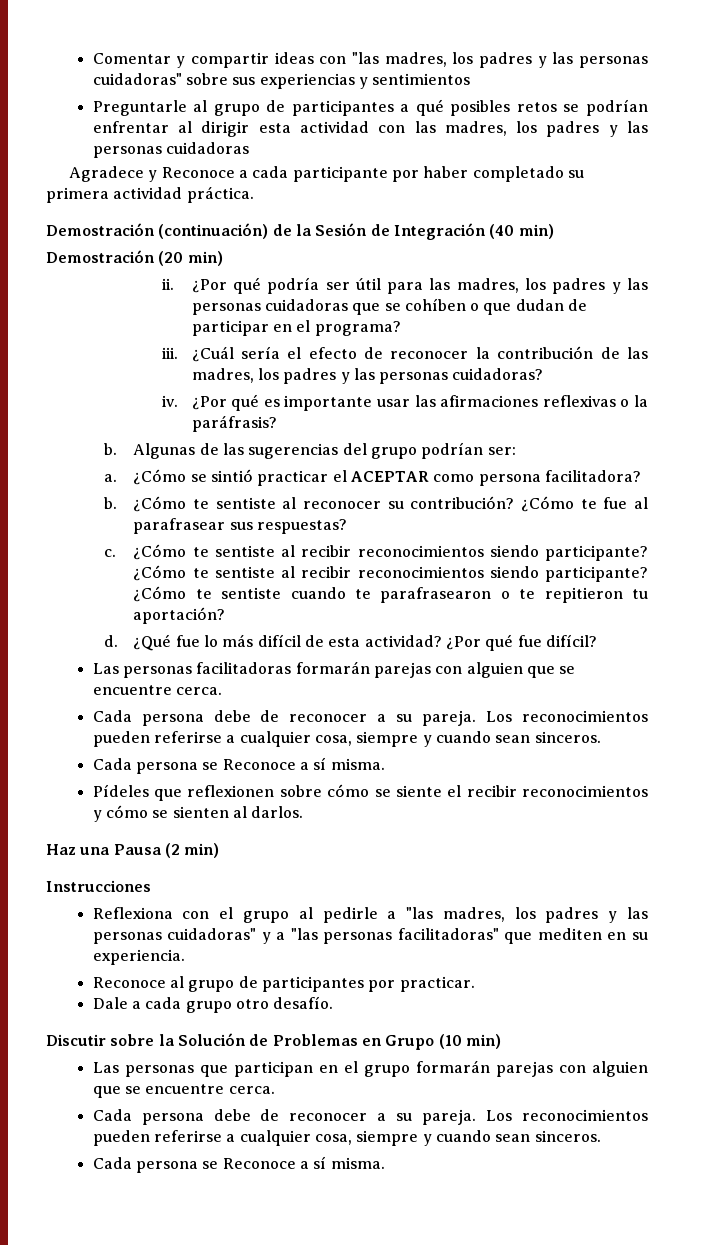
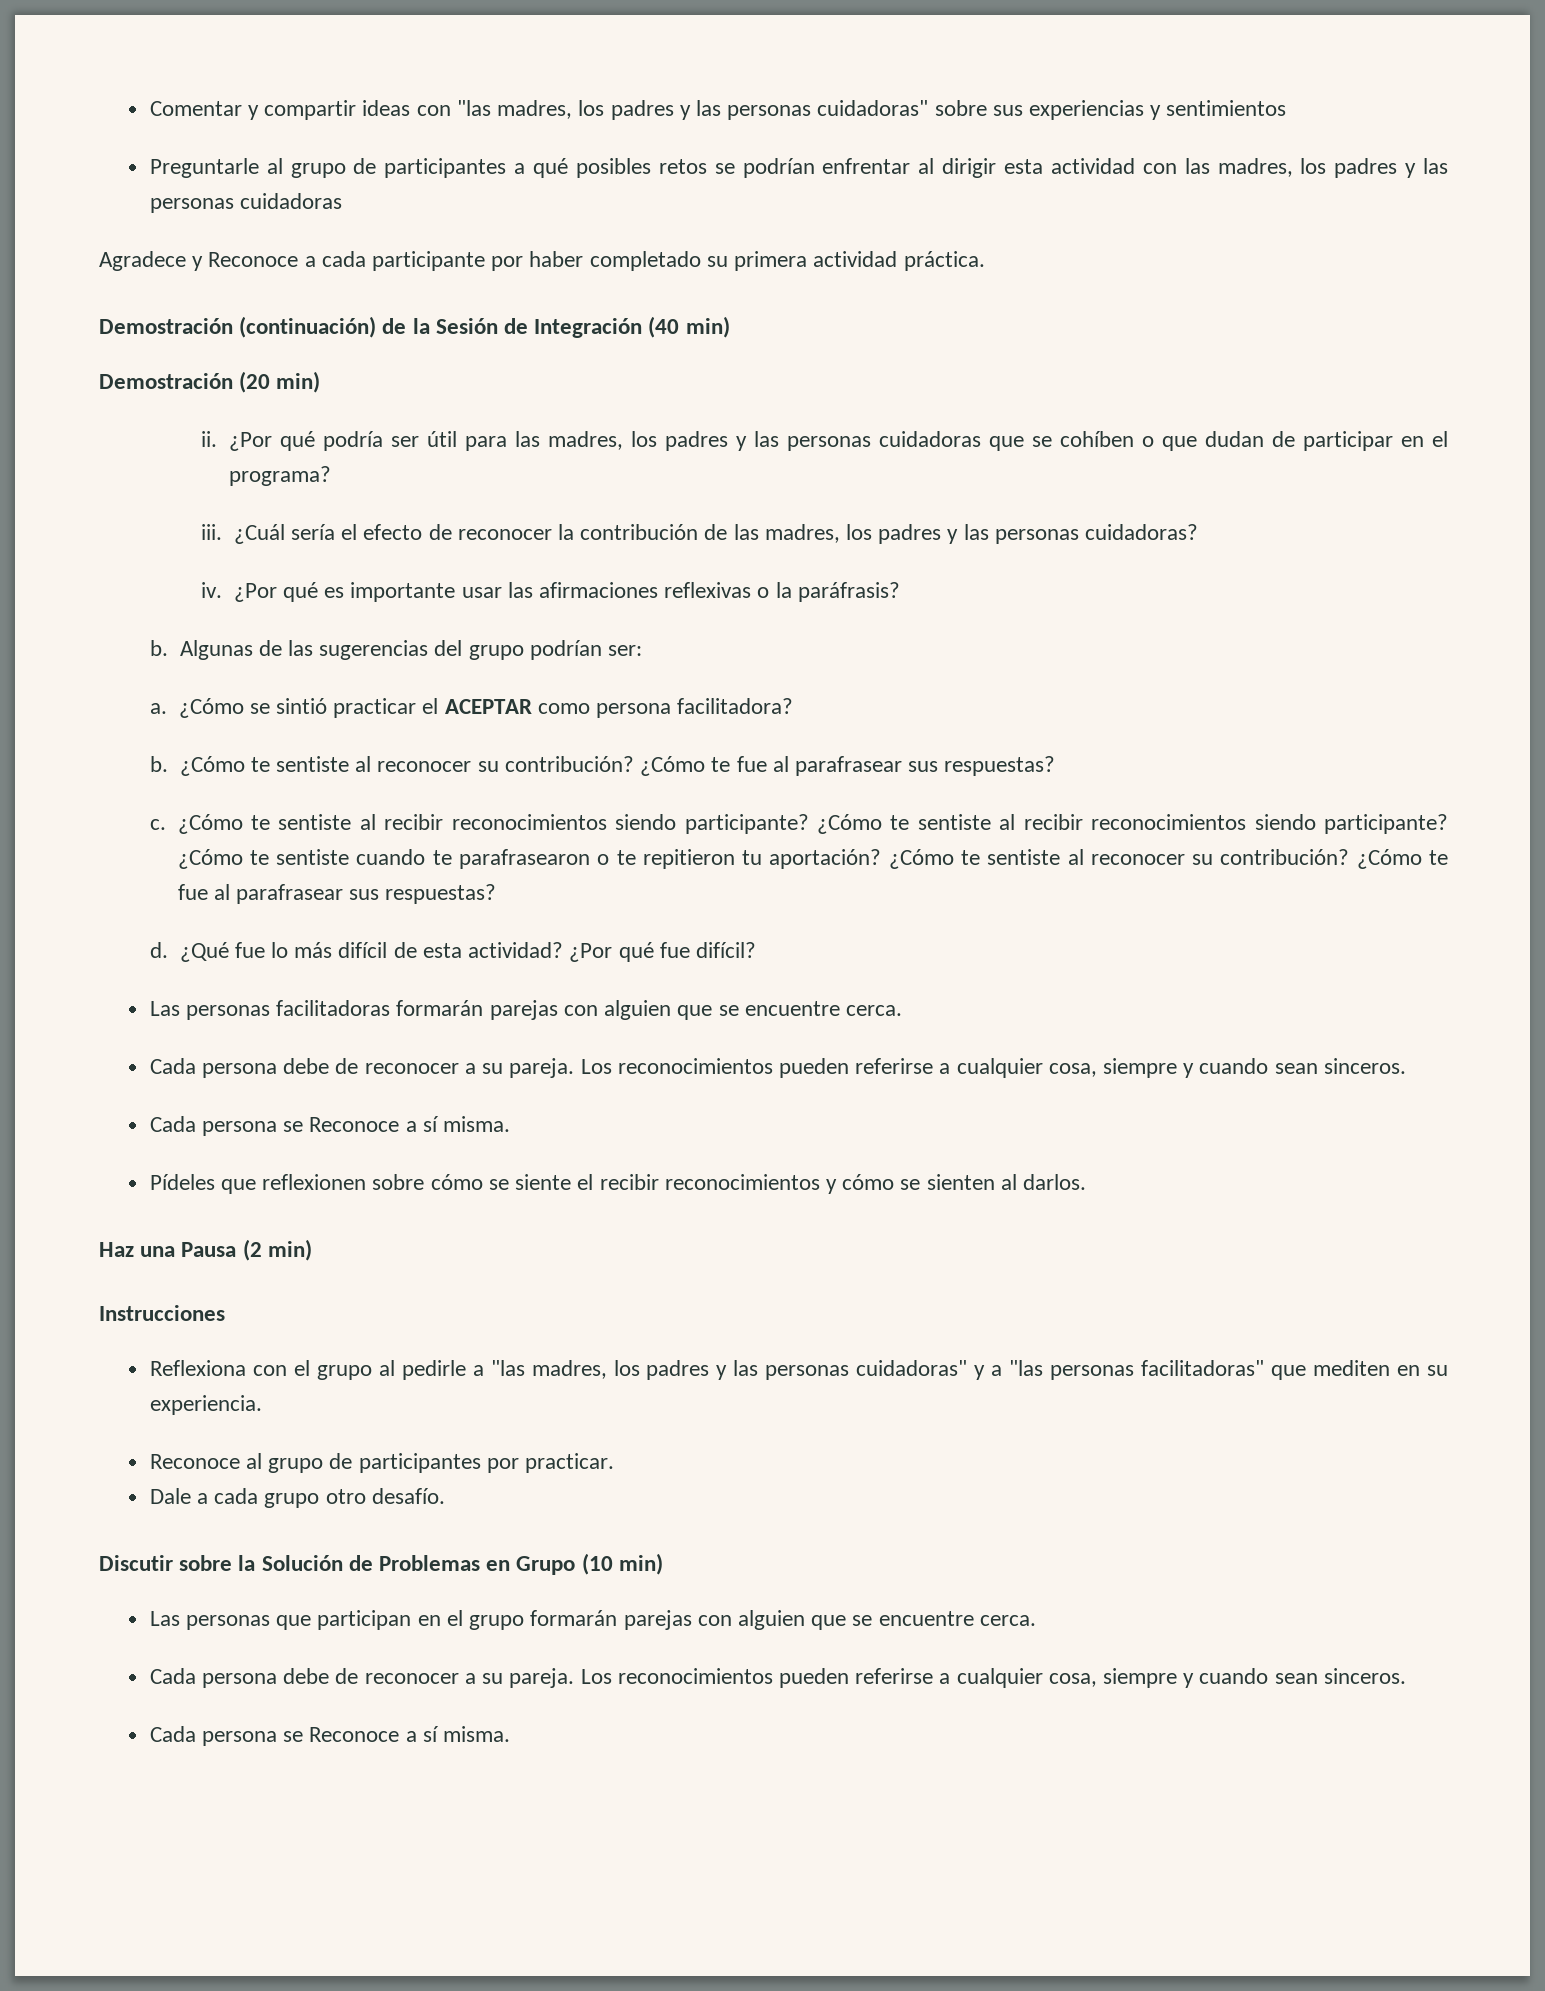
- ¿Cómo te sentiste cuando te parafrasearon o te repitieron tu aportación?
+ ¿Cómo te sentiste cuando te parafrasearon o te repitieron tu aportación? ¿Cómo te sentiste al reconocer su contribución? ¿Cómo te fue al parafrasear sus respuestas?

